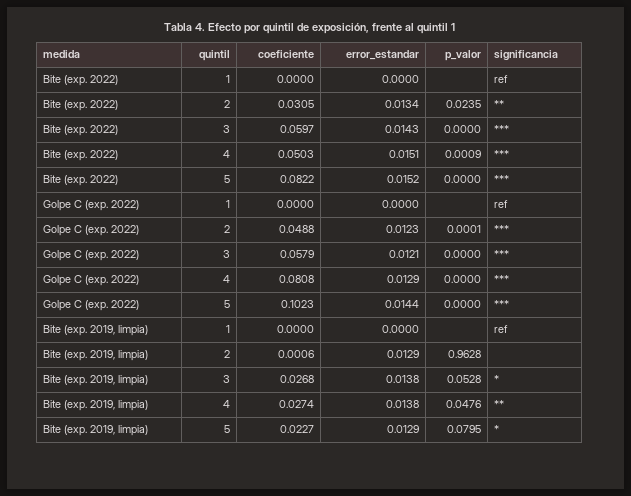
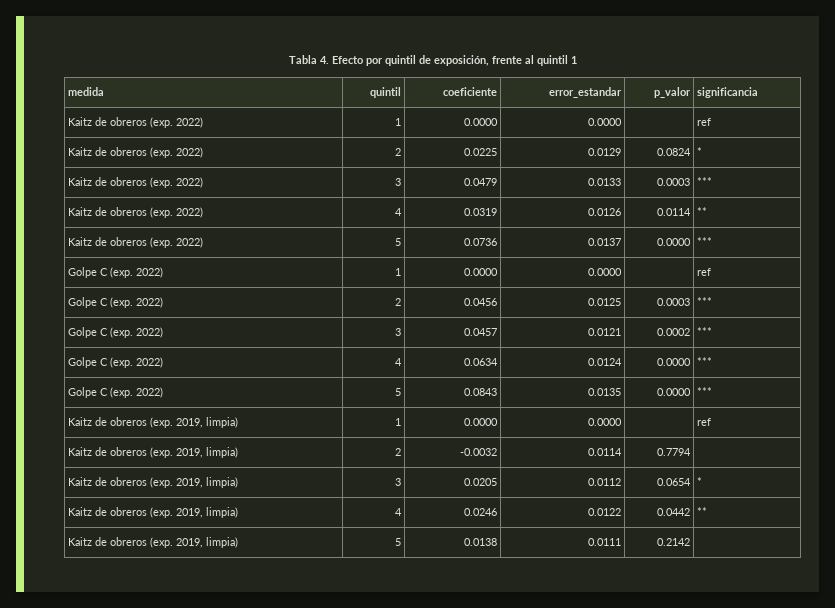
- Bite (exp. 2022) | 1 | 0.0000 | 0.0000 | | ref
- Bite (exp. 2022) | 2 | 0.0305 | 0.0134 | 0.0235 | **
- Bite (exp. 2022) | 3 | 0.0597 | 0.0143 | 0.0000 | ***
- Bite (exp. 2022) | 4 | 0.0503 | 0.0151 | 0.0009 | ***
- Bite (exp. 2022) | 5 | 0.0822 | 0.0152 | 0.0000 | ***
+ Kaitz de obreros (exp. 2022) | 1 | 0.0000 | 0.0000 | | ref
+ Kaitz de obreros (exp. 2022) | 2 | 0.0225 | 0.0129 | 0.0824 | *
+ Kaitz de obreros (exp. 2022) | 3 | 0.0479 | 0.0133 | 0.0003 | ***
+ Kaitz de obreros (exp. 2022) | 4 | 0.0319 | 0.0126 | 0.0114 | **
+ Kaitz de obreros (exp. 2022) | 5 | 0.0736 | 0.0137 | 0.0000 | ***
- Golpe C (exp. 2022) | 2 | 0.0488 | 0.0123 | 0.0001 | ***
+ Golpe C (exp. 2022) | 2 | 0.0456 | 0.0125 | 0.0003 | ***
- Golpe C (exp. 2022) | 3 | 0.0579 | 0.0121 | 0.0000 | ***
+ Golpe C (exp. 2022) | 3 | 0.0457 | 0.0121 | 0.0002 | ***
- Golpe C (exp. 2022) | 4 | 0.0808 | 0.0129 | 0.0000 | ***
+ Golpe C (exp. 2022) | 4 | 0.0634 | 0.0124 | 0.0000 | ***
- Golpe C (exp. 2022) | 5 | 0.1023 | 0.0144 | 0.0000 | ***
- Bite (exp. 2019, limpia) | 1 | 0.0000 | 0.0000 | | ref
+ Golpe C (exp. 2022) | 5 | 0.0843 | 0.0135 | 0.0000 | ***
+ Kaitz de obreros (exp. 2019, limpia) | 1 | 0.0000 | 0.0000 | | ref
- Bite (exp. 2019, limpia) | 2 | 0.0006 | 0.0129 | 0.9628 |
- Bite (exp. 2019, limpia) | 3 | 0.0268 | 0.0138 | 0.0528 | *
- Bite (exp. 2019, limpia) | 4 | 0.0274 | 0.0138 | 0.0476 | **
- Bite (exp. 2019, limpia) | 5 | 0.0227 | 0.0129 | 0.0795 | *
+ Kaitz de obreros (exp. 2019, limpia) | 2 | -0.0032 | 0.0114 | 0.7794 |
+ Kaitz de obreros (exp. 2019, limpia) | 3 | 0.0205 | 0.0112 | 0.0654 | *
+ Kaitz de obreros (exp. 2019, limpia) | 4 | 0.0246 | 0.0122 | 0.0442 | **
+ Kaitz de obreros (exp. 2019, limpia) | 5 | 0.0138 | 0.0111 | 0.2142 |

